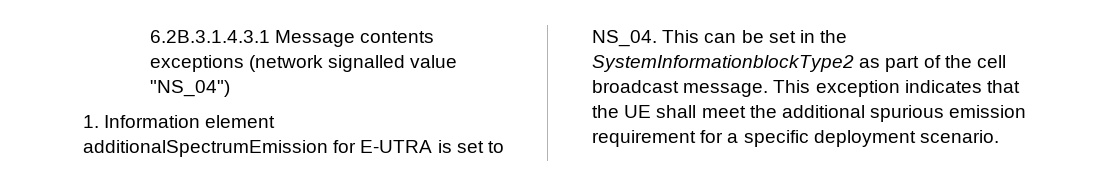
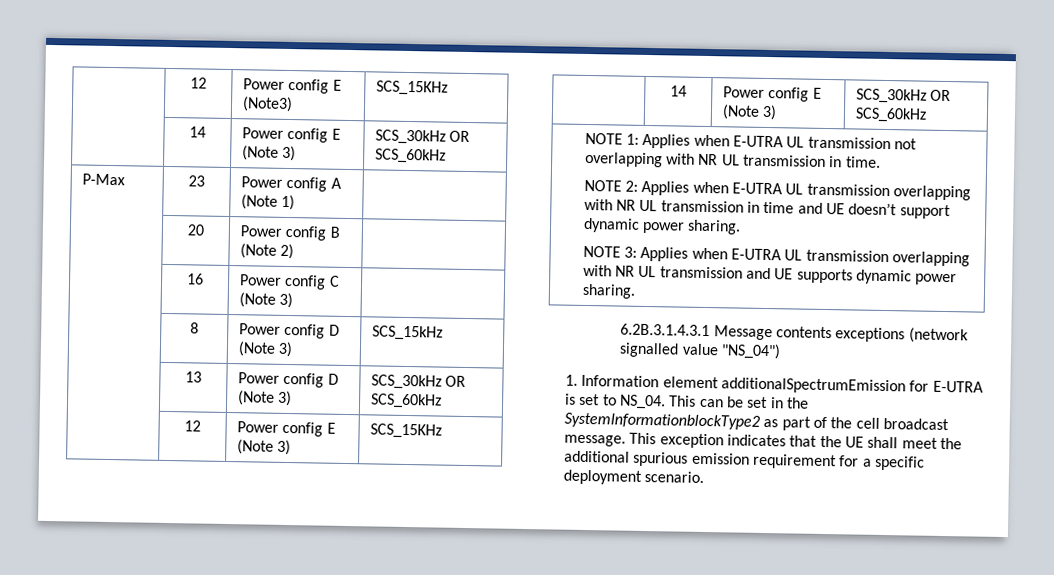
+ | 12 | Power config E (Note3) | SCS_15KHz
+ | 14 | Power config E (Note 3) | SCS_30kHz OR SCS_60kHz
+ P-Max | 23 | Power config A (Note 1) |
+ | 20 | Power config B (Note 2) |
+ | 16 | Power config C (Note 3) |
+ | 8 | Power config D (Note 3) | SCS_15kHz
+ | 13 | Power config D (Note 3) | SCS_30kHz OR SCS_60kHz
+ | 12 | Power config E (Note 3) | SCS_15KHz
+ | 14 | Power config E (Note 3) | SCS_30kHz OR SCS_60kHz
+ NOTE 1: Applies when E-UTRA UL transmission not overlapping with NR UL transmission in time.
+ NOTE 2: Applies when E-UTRA UL transmission overlapping with NR UL transmission in time and UE doesn’t support dynamic power sharing.
+ NOTE 3: Applies when E-UTRA UL transmission overlapping with NR UL transmission and UE supports dynamic power sharing.

